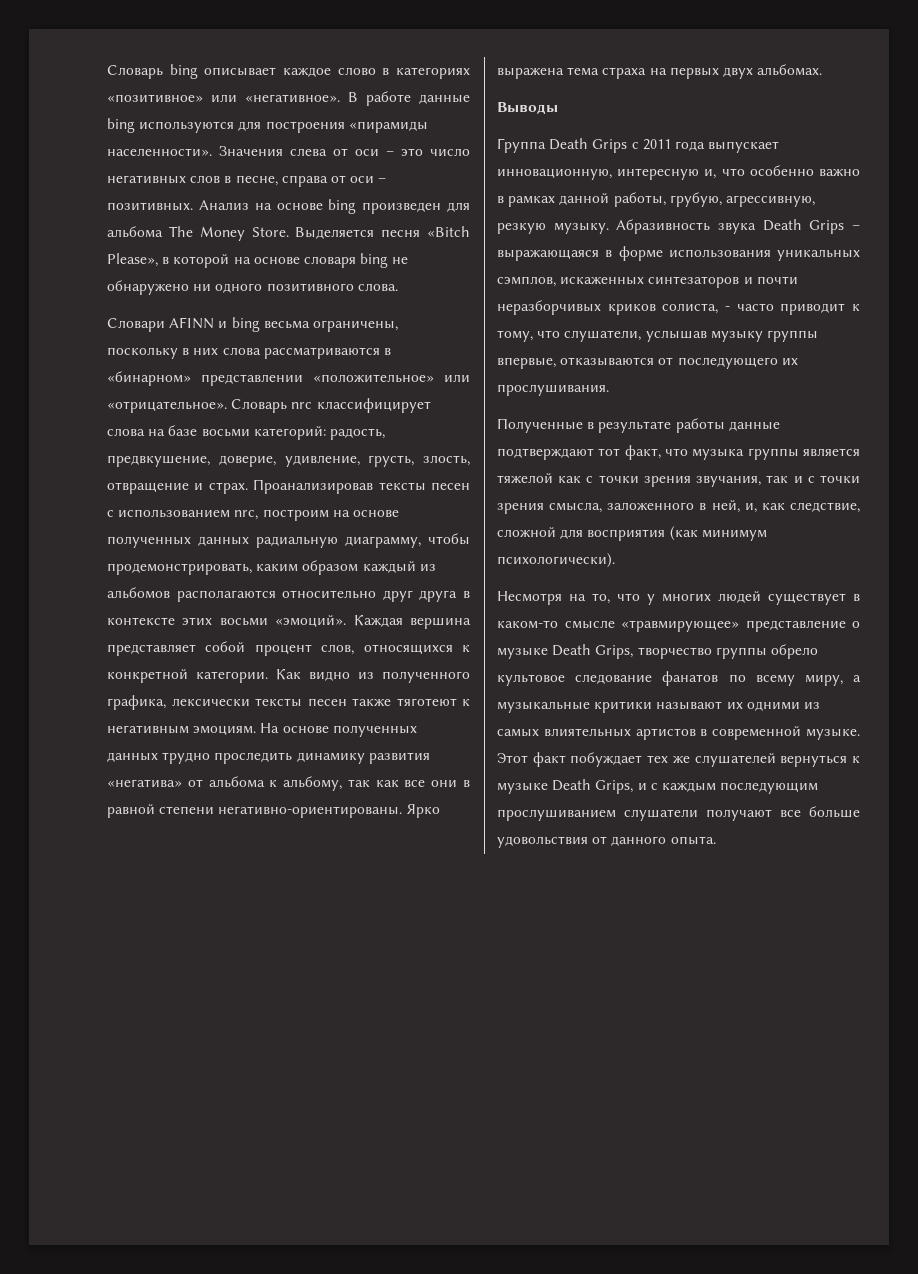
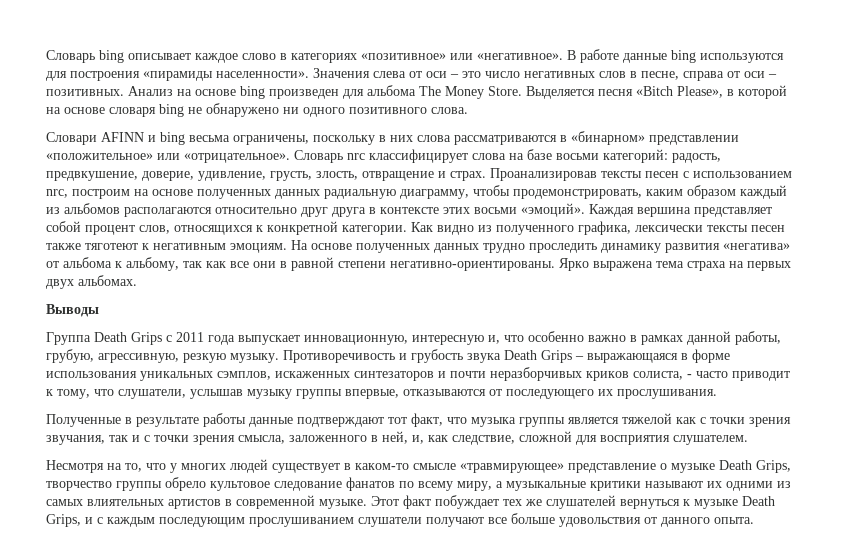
- Абразивность звука Death Grips – выражающаяся в форме использования уникальных сэмплов, искаженных синтезаторов и почти неразборчивых криков солиста, - часто приводит к тому, что слушатели, услышав музыку группы впервые, отказываются от последующего их прослушивания.
+ Противоречивость и грубость звука Death Grips – выражающаяся в форме использования уникальных сэмплов, искаженных синтезаторов и почти неразборчивых криков солиста, - часто приводит к тому, что слушатели, услышав музыку группы впервые, отказываются от последующего их прослушивания.
- Полученные в результате работы данные подтверждают тот факт, что музыка группы является тяжелой как с точки зрения звучания, так и с точки зрения смысла, заложенного в ней, и, как следствие, сложной для восприятия (как минимум психологически).
+ Полученные в результате работы данные подтверждают тот факт, что музыка группы является тяжелой как с точки зрения звучания, так и с точки зрения смысла, заложенного в ней, и, как следствие, сложной для восприятия слушателем.

